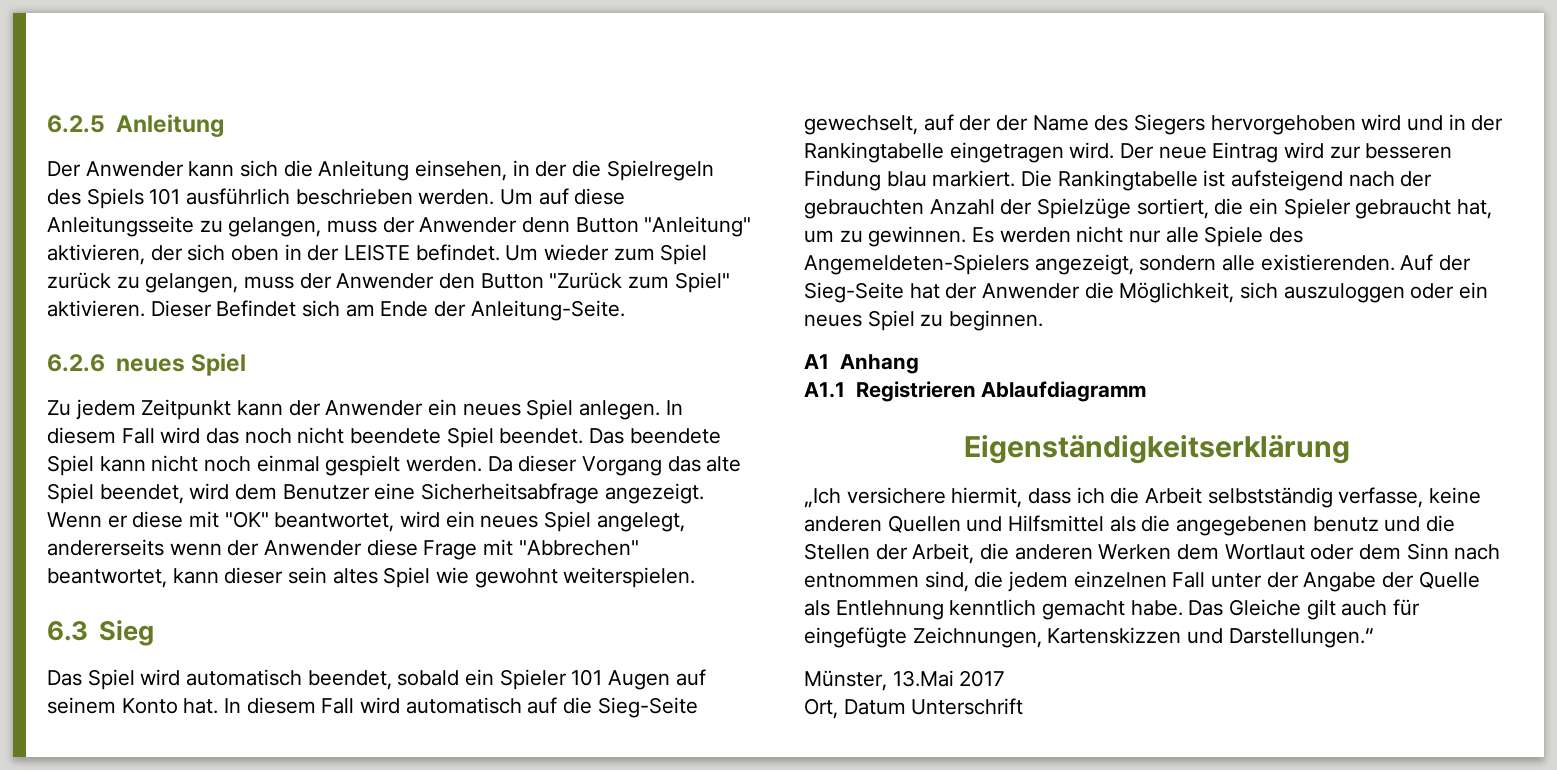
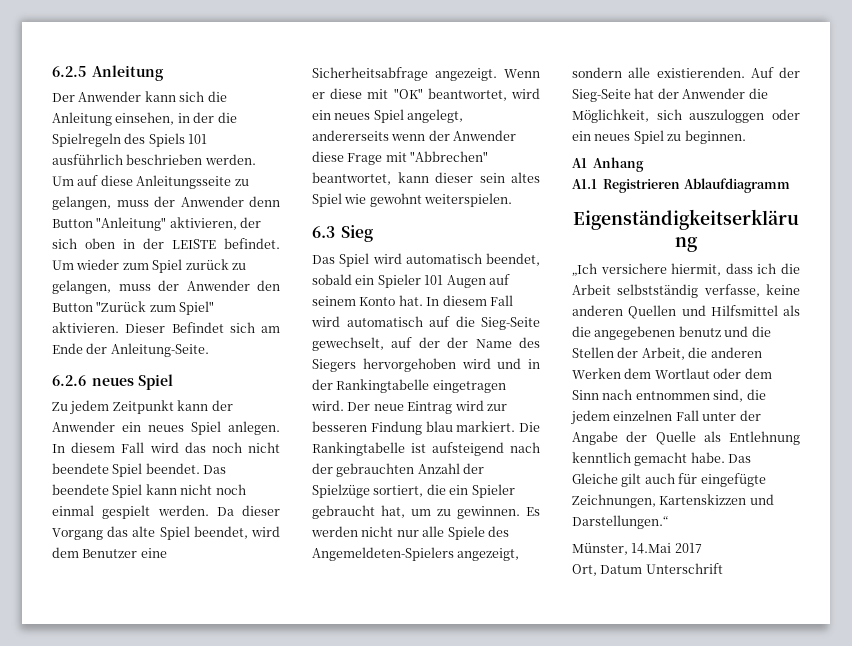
- Münster, 13.Mai 2017
+ Münster, 14.Mai 2017

